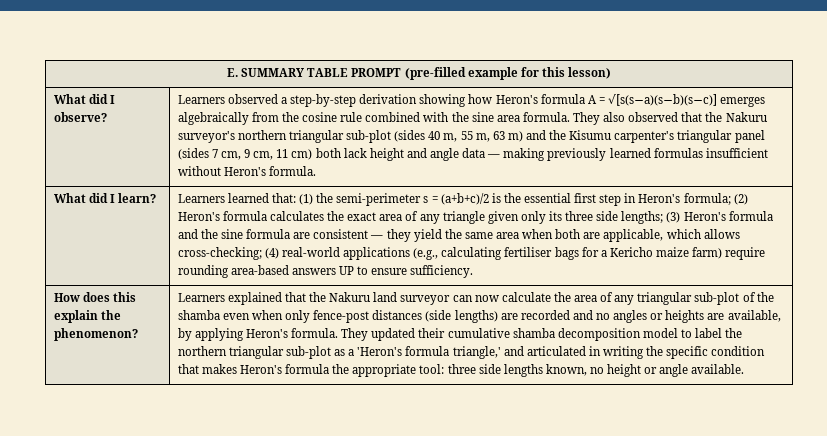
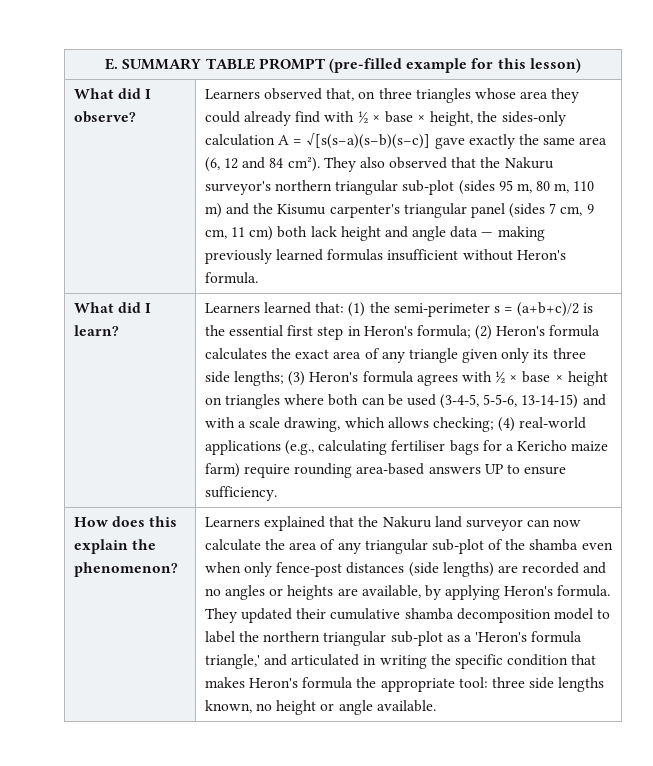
- Learners observed a step-by-step derivation showing how Heron's formula A = √[s(s−a)(s−b)(s−c)] emerges algebraically from the cosine rule combined with the sine area formula.
+ Learners observed that, on three triangles whose area they could already find with ½ × base × height, the sides-only calculation A = √[s(s−a)(s−b)(s−c)] gave exactly the same area (6, 12 and 84 cm²).
- They also observed that the Nakuru surveyor's northern triangular sub-plot (sides 40 m, 55 m, 63 m) and the Kisumu carpenter's triangular panel (sides 7 cm, 9 cm, 11 cm) both lack height and angle data — making previously learned formulas insufficient without Heron's formula.
+ They also observed that the Nakuru surveyor's northern triangular sub-plot (sides 95 m, 80 m, 110 m) and the Kisumu carpenter's triangular panel (sides 7 cm, 9 cm, 11 cm) both lack height and angle data — making previously learned formulas insufficient without Heron's formula.
- Learners learned that: (1) the semi-perimeter s = (a+b+c)/2 is the essential first step in Heron's formula; (2) Heron's formula calculates the exact area of any triangle given only its three side lengths; (3) Heron's formula and the sine formula are consistent — they yield the same area when both are applicable, which allows cross-checking; (4) real-world applications (e.g., calculating fertiliser bags for a Kericho maize farm) require rounding area-based answers UP to ensure sufficiency.
+ Learners learned that: (1) the semi-perimeter s = (a+b+c)/2 is the essential first step in Heron's formula; (2) Heron's formula calculates the exact area of any triangle given only its three side lengths; (3) Heron's formula agrees with ½ × base × height on triangles where both can be used (3-4-5, 5-5-6, 13-14-15) and with a scale drawing, which allows checking; (4) real-world applications (e.g., calculating fertiliser bags for a Kericho maize farm) require rounding area-based answers UP to ensure sufficiency.

